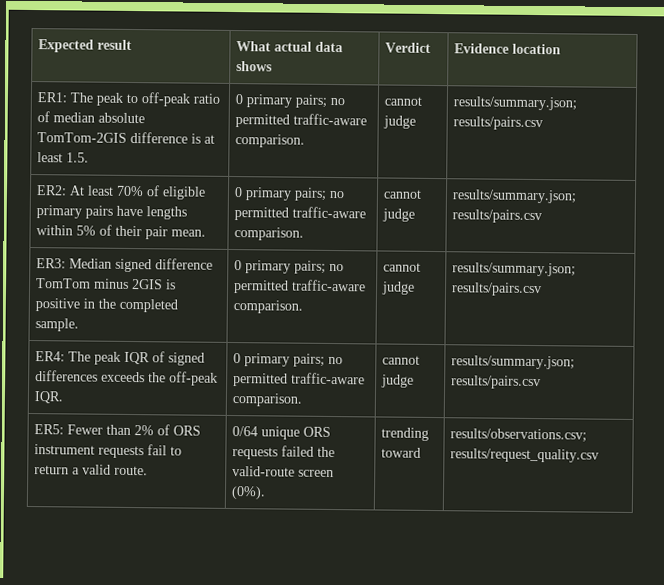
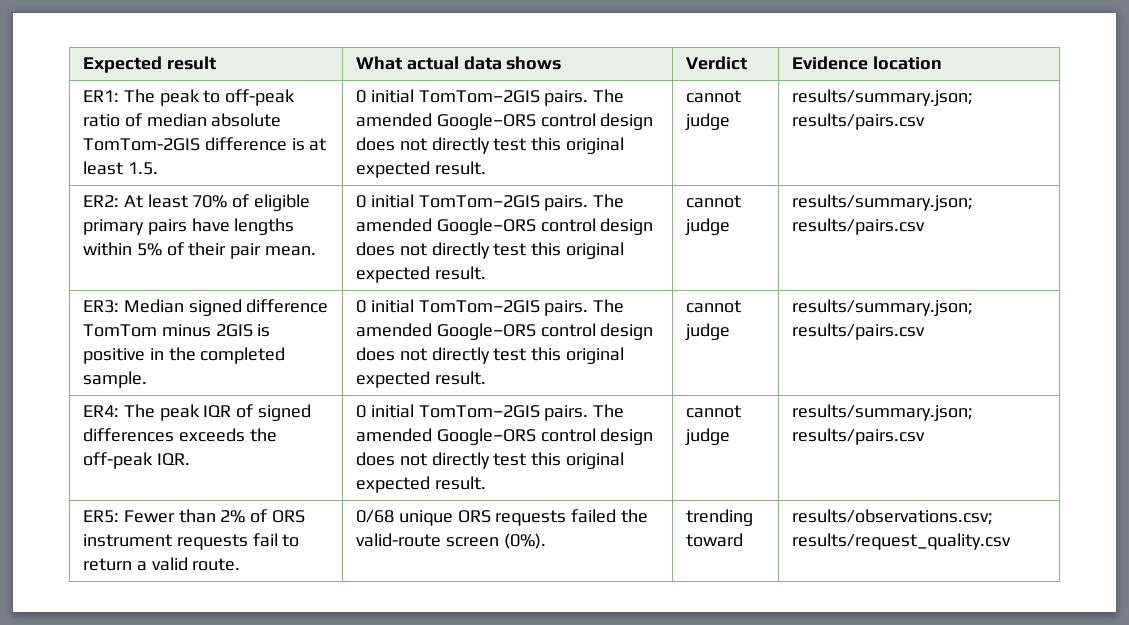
- ER1: The peak to off-peak ratio of median absolute TomTom-2GIS difference is at least 1.5. | 0 primary pairs; no permitted traffic-aware comparison. | cannot judge | results/summary.json; results/pairs.csv
+ ER1: The peak to off-peak ratio of median absolute TomTom-2GIS difference is at least 1.5. | 0 initial TomTom–2GIS pairs. The amended Google–ORS control design does not directly test this original expected result. | cannot judge | results/summary.json; results/pairs.csv
- ER2: At least 70% of eligible primary pairs have lengths within 5% of their pair mean. | 0 primary pairs; no permitted traffic-aware comparison. | cannot judge | results/summary.json; results/pairs.csv
+ ER2: At least 70% of eligible primary pairs have lengths within 5% of their pair mean. | 0 initial TomTom–2GIS pairs. The amended Google–ORS control design does not directly test this original expected result. | cannot judge | results/summary.json; results/pairs.csv
- ER3: Median signed difference TomTom minus 2GIS is positive in the completed sample. | 0 primary pairs; no permitted traffic-aware comparison. | cannot judge | results/summary.json; results/pairs.csv
+ ER3: Median signed difference TomTom minus 2GIS is positive in the completed sample. | 0 initial TomTom–2GIS pairs. The amended Google–ORS control design does not directly test this original expected result. | cannot judge | results/summary.json; results/pairs.csv
- ER4: The peak IQR of signed differences exceeds the off-peak IQR. | 0 primary pairs; no permitted traffic-aware comparison. | cannot judge | results/summary.json; results/pairs.csv
+ ER4: The peak IQR of signed differences exceeds the off-peak IQR. | 0 initial TomTom–2GIS pairs. The amended Google–ORS control design does not directly test this original expected result. | cannot judge | results/summary.json; results/pairs.csv
- ER5: Fewer than 2% of ORS instrument requests fail to return a valid route. | 0/64 unique ORS requests failed the valid-route screen (0%). | trending toward | results/observations.csv; results/request_quality.csv
+ ER5: Fewer than 2% of ORS instrument requests fail to return a valid route. | 0/68 unique ORS requests failed the valid-route screen (0%). | trending toward | results/observations.csv; results/request_quality.csv

